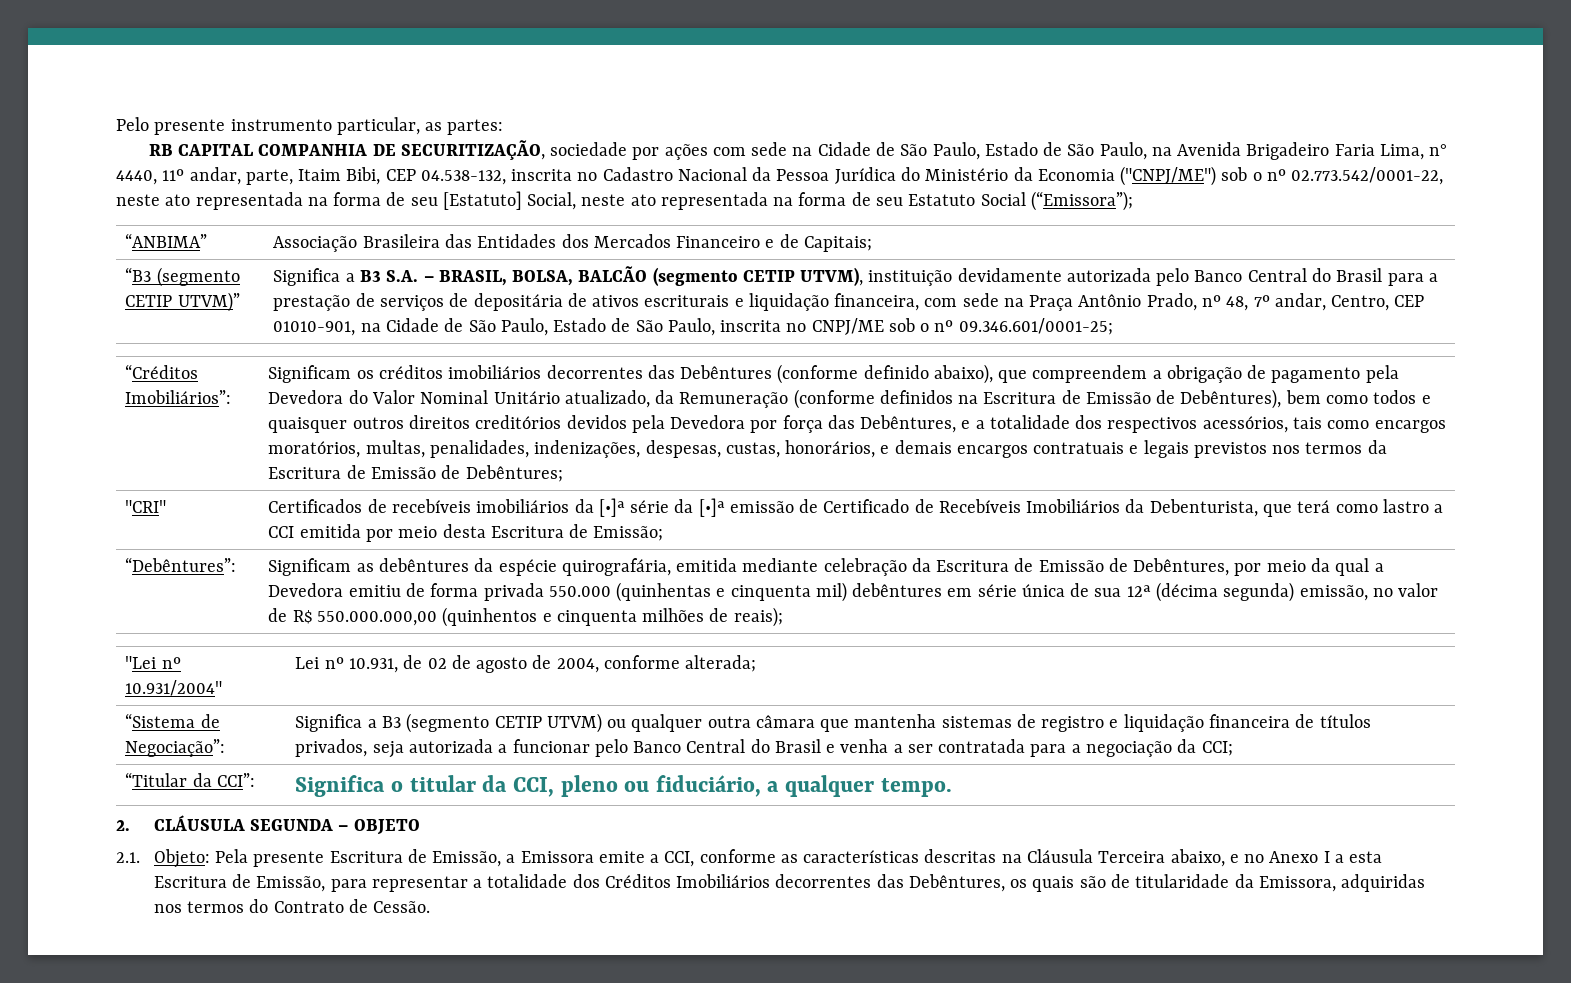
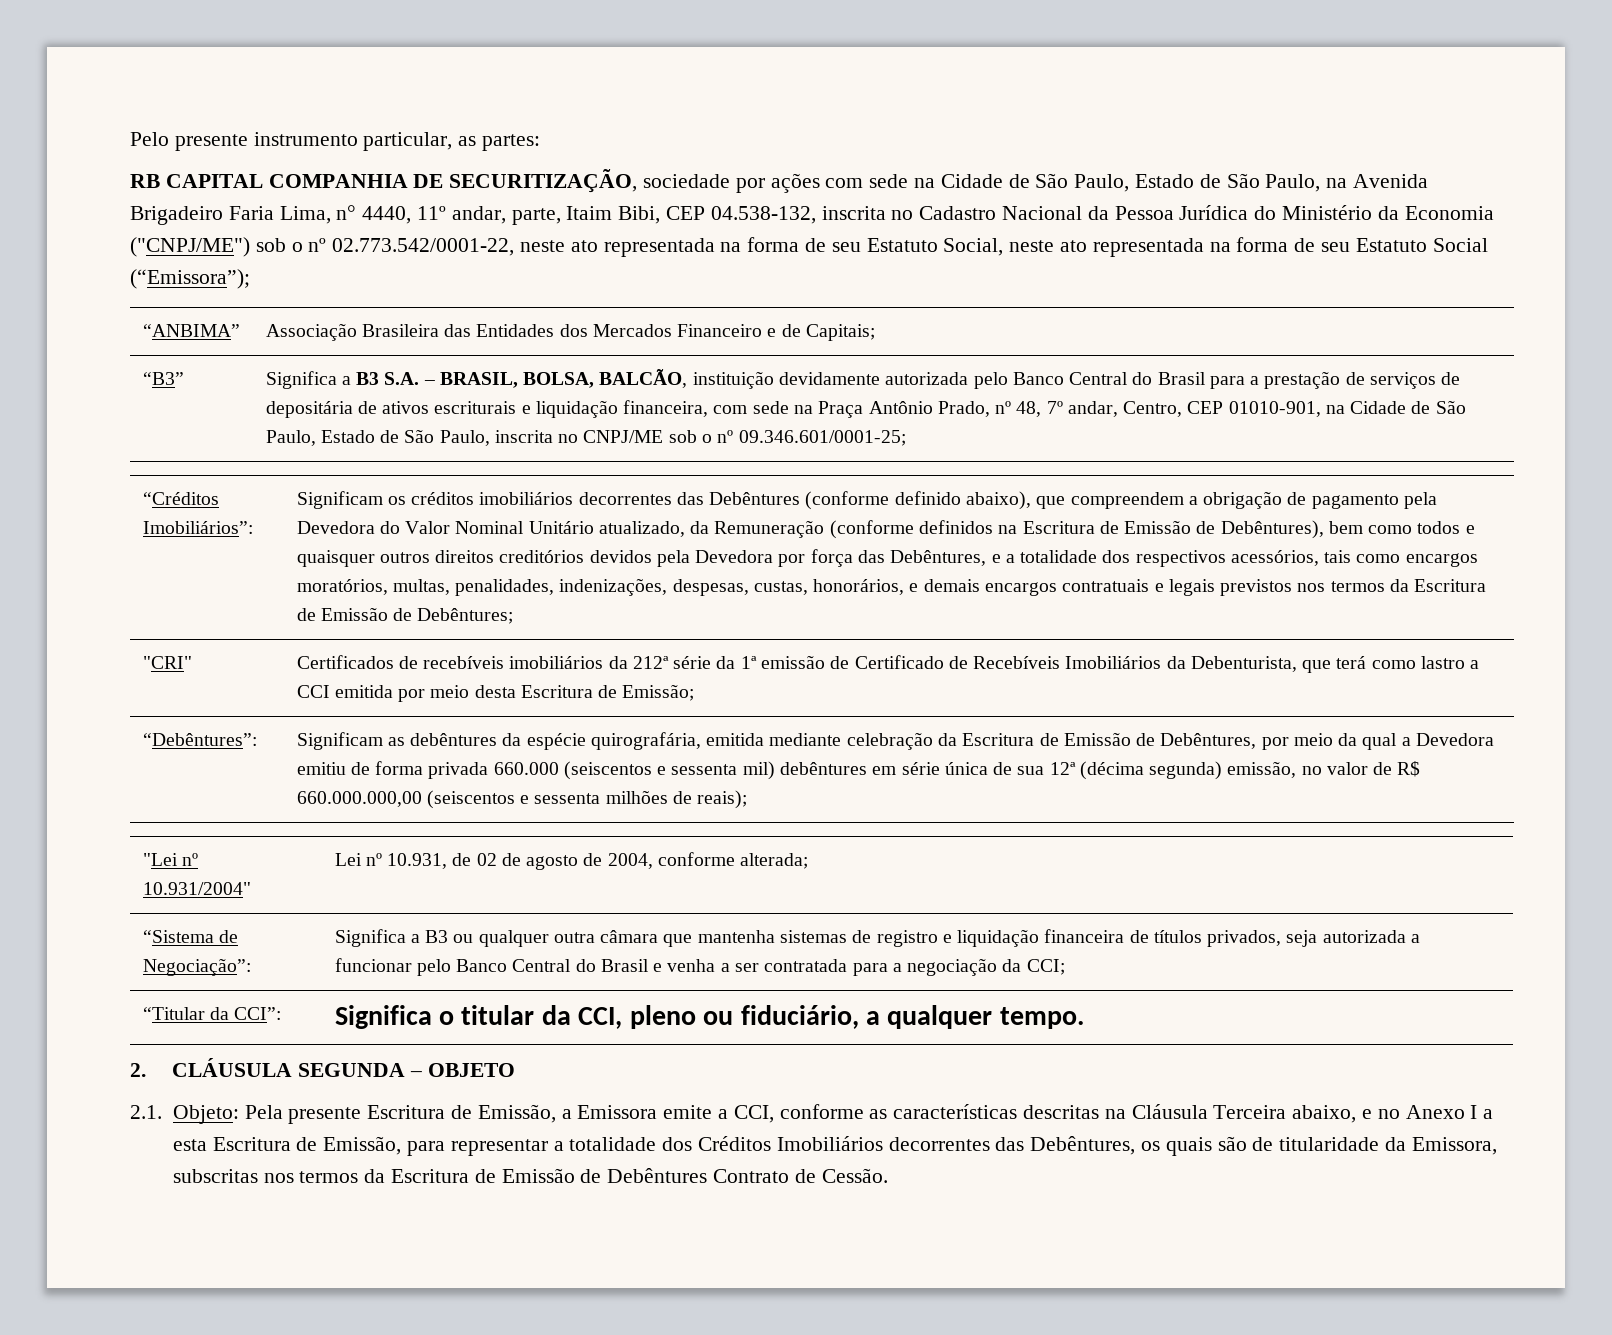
- RB CAPITAL COMPANHIA DE SECURITIZAÇÃO, sociedade por ações com sede na Cidade de São Paulo, Estado de São Paulo, na Avenida Brigadeiro Faria Lima, n° 4440, 11º andar, parte, Itaim Bibi, CEP 04.538-132, inscrita no Cadastro Nacional da Pessoa Jurídica do Ministério da Economia ("CNPJ/ME") sob o nº 02.773.542/0001-22, neste ato representada na forma de seu [Estatuto] Social, neste ato representada na forma de seu Estatuto Social (“Emissora”);
+ RB CAPITAL COMPANHIA DE SECURITIZAÇÃO, sociedade por ações com sede na Cidade de São Paulo, Estado de São Paulo, na Avenida Brigadeiro Faria Lima, n° 4440, 11º andar, parte, Itaim Bibi, CEP 04.538-132, inscrita no Cadastro Nacional da Pessoa Jurídica do Ministério da Economia ("CNPJ/ME") sob o nº 02.773.542/0001-22, neste ato representada na forma de seu Estatuto Social, neste ato representada na forma de seu Estatuto Social (“Emissora”);
- “B3 (segmento CETIP UTVM)”
+ “B3”
- Significa a B3 S.A. – BRASIL, BOLSA, BALCÃO (segmento CETIP UTVM), instituição devidamente autorizada pelo Banco Central do Brasil para a prestação de serviços de depositária de ativos escriturais e liquidação financeira, com sede na Praça Antônio Prado, nº 48, 7º andar, Centro, CEP 01010-901, na Cidade de São Paulo, Estado de São Paulo, inscrita no CNPJ/ME sob o nº 09.346.601/0001-25;
+ Significa a B3 S.A. – BRASIL, BOLSA, BALCÃO, instituição devidamente autorizada pelo Banco Central do Brasil para a prestação de serviços de depositária de ativos escriturais e liquidação financeira, com sede na Praça Antônio Prado, nº 48, 7º andar, Centro, CEP 01010-901, na Cidade de São Paulo, Estado de São Paulo, inscrita no CNPJ/ME sob o nº 09.346.601/0001-25;
- "CRI" | Certificados de recebíveis imobiliários da [•]ª série da [•]ª emissão de Certificado de Recebíveis Imobiliários da Debenturista, que terá como lastro a CCI emitida por meio desta Escritura de Emissão;
+ "CRI" | Certificados de recebíveis imobiliários da 212ª série da 1ª emissão de Certificado de Recebíveis Imobiliários da Debenturista, que terá como lastro a CCI emitida por meio desta Escritura de Emissão;
- Significam as debêntures da espécie quirografária, emitida mediante celebração da Escritura de Emissão de Debêntures, por meio da qual a Devedora emitiu de forma privada 550.000 (quinhentas e cinquenta mil) debêntures em série única de sua 12ª (décima segunda) emissão, no valor de R$ 550.000.000,00 (quinhentos e cinquenta milhões de reais);
+ Significam as debêntures da espécie quirografária, emitida mediante celebração da Escritura de Emissão de Debêntures, por meio da qual a Devedora emitiu de forma privada 660.000 (seiscentos e sessenta mil) debêntures em série única de sua 12ª (décima segunda) emissão, no valor de R$ 660.000.000,00 (seiscentos e sessenta milhões de reais);
- Significa a B3 (segmento CETIP UTVM) ou qualquer outra câmara que mantenha sistemas de registro e liquidação financeira de títulos privados, seja autorizada a funcionar pelo Banco Central do Brasil e venha a ser contratada para a negociação da CCI;
+ Significa a B3 ou qualquer outra câmara que mantenha sistemas de registro e liquidação financeira de títulos privados, seja autorizada a funcionar pelo Banco Central do Brasil e venha a ser contratada para a negociação da CCI;
- 2.1. Objeto: Pela presente Escritura de Emissão, a Emissora emite a CCI, conforme as características descritas na Cláusula Terceira abaixo, e no Anexo I a esta Escritura de Emissão, para representar a totalidade dos Créditos Imobiliários decorrentes das Debêntures, os quais são de titularidade da Emissora, adquiridas nos termos do Contrato de Cessão.
+ 2.1. Objeto: Pela presente Escritura de Emissão, a Emissora emite a CCI, conforme as características descritas na Cláusula Terceira abaixo, e no Anexo I a esta Escritura de Emissão, para representar a totalidade dos Créditos Imobiliários decorrentes das Debêntures, os quais são de titularidade da Emissora, subscritas nos termos da Escritura de Emissão de Debêntures Contrato de Cessão.

